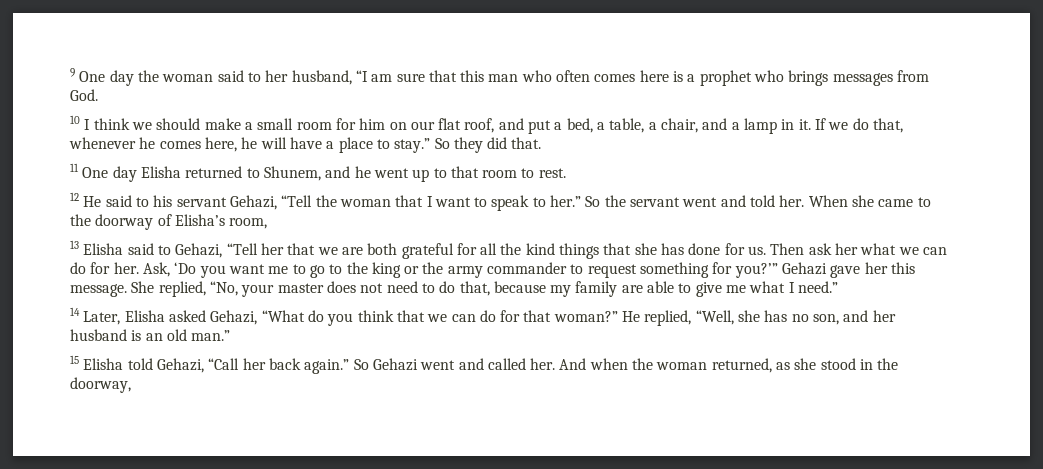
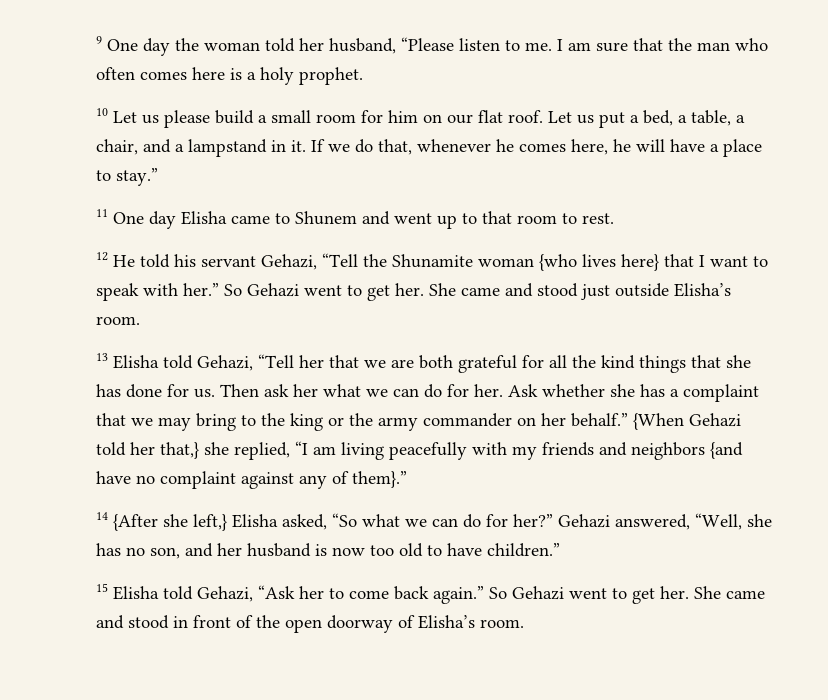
- 9 One day the woman said to her husband, “I am sure that this man who often comes here is a prophet who brings messages from God.
- 10 I think we should make a small room for him on our flat roof, and put a bed, a table, a chair, and a lamp in it.
+ 9 One day the woman told her husband, “Please listen to me. I am sure that the man who often comes here is a holy prophet.
+ 10 Let us please build a small room for him on our flat roof. Let us put a bed, a table, a chair, and a lampstand in it.
- So they did that.
- 11 One day Elisha returned to Shunem, and he went up to that room to rest.
+ 11 One day Elisha came to Shunem and went up to that room to rest.
- 12 He said to his servant Gehazi, “Tell the woman that I want to speak to her.”
+ 12 He told his servant Gehazi, “Tell the Shunamite woman {who lives here} that I want to speak with her.”
- So the servant went and told her. When she came to the doorway of Elisha’s room,
+ So Gehazi went to get her. She came and stood just outside Elisha’s room.
- 13 Elisha said to Gehazi, “Tell her that we are both grateful for all the kind things that she has done for us.
+ 13 Elisha told Gehazi, “Tell her that we are both grateful for all the kind things that she has done for us.
- Ask, ‘Do you want me to go to the king or the army commander to request something for you?’” Gehazi gave her this message. She replied, “No, your master does not need to do that, because my family are able to give me what I need.”
- 14 Later, Elisha asked Gehazi, “What do you think that we can do for that woman?” He replied, “Well, she has no son, and her husband is an old man.”
+ Ask whether she has a complaint that we may bring to the king or the army commander on her behalf.” {When Gehazi told her that,} she replied, “I am living peacefully with my friends and neighbors {and have no complaint against any of them}.”
+ 14 {After she left,} Elisha asked, “So what we can do for her?” Gehazi answered, “Well, she has no son, and her husband is now too old to have children.”
- 15 Elisha told Gehazi, “Call her back again.”
+ 15 Elisha told Gehazi, “Ask her to come back again.”
- So Gehazi went and called her. And when the woman returned, as she stood in the doorway,
+ So Gehazi went to get her. She came and stood in front of the open doorway of Elisha’s room.

